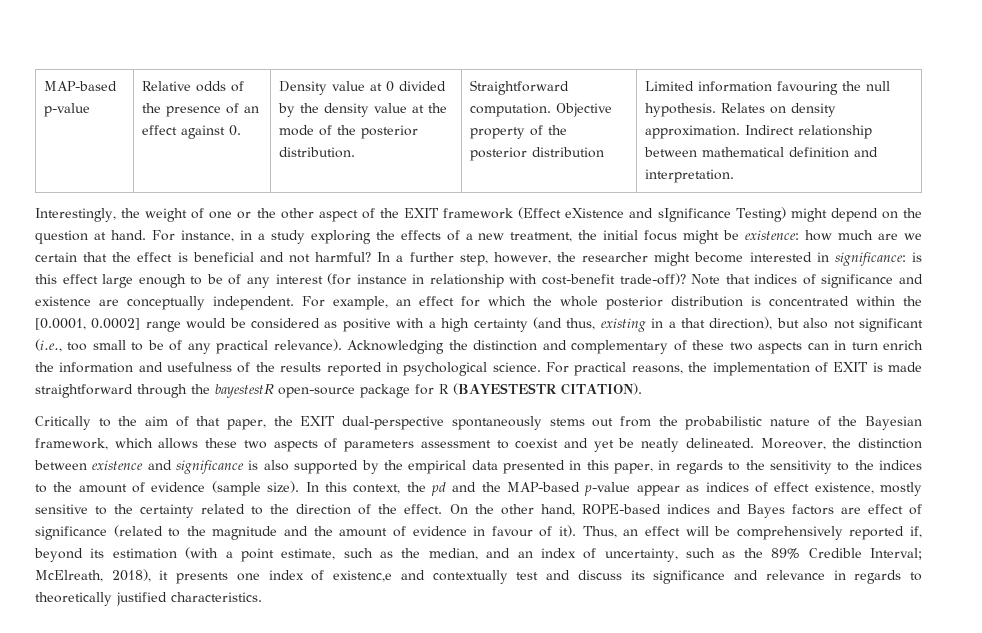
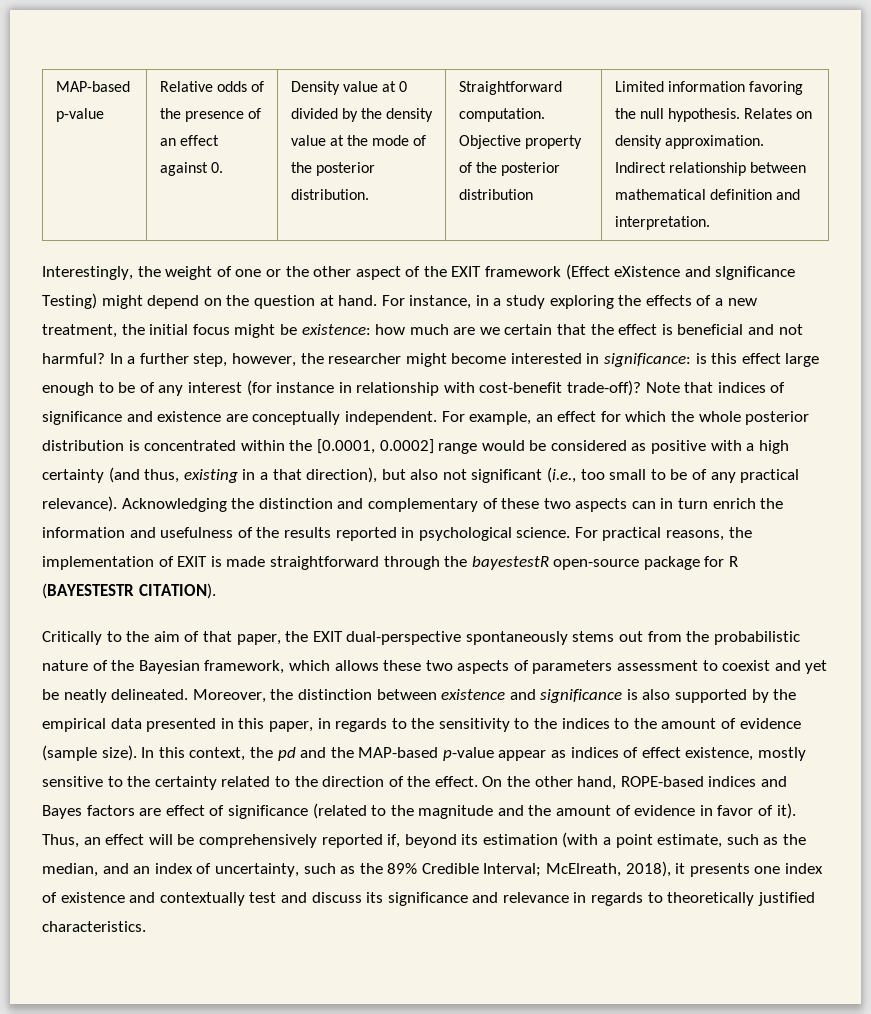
- Limited information favouring the null hypothesis.
+ Limited information favoring the null hypothesis.
- On the other hand, ROPE-based indices and Bayes factors are effect of significance (related to the magnitude and the amount of evidence in favour of it).
+ On the other hand, ROPE-based indices and Bayes factors are effect of significance (related to the magnitude and the amount of evidence in favor of it).
- Thus, an effect will be comprehensively reported if, beyond its estimation (with a point estimate, such as the median, and an index of uncertainty, such as the 89% Credible Interval; McElreath, 2018), it presents one index of existenc,e and contextually test and discuss its significance and relevance in regards to theoretically justified characteristics.
+ Thus, an effect will be comprehensively reported if, beyond its estimation (with a point estimate, such as the median, and an index of uncertainty, such as the 89% Credible Interval; McElreath, 2018), it presents one index of existence and contextually test and discuss its significance and relevance in regards to theoretically justified characteristics.

